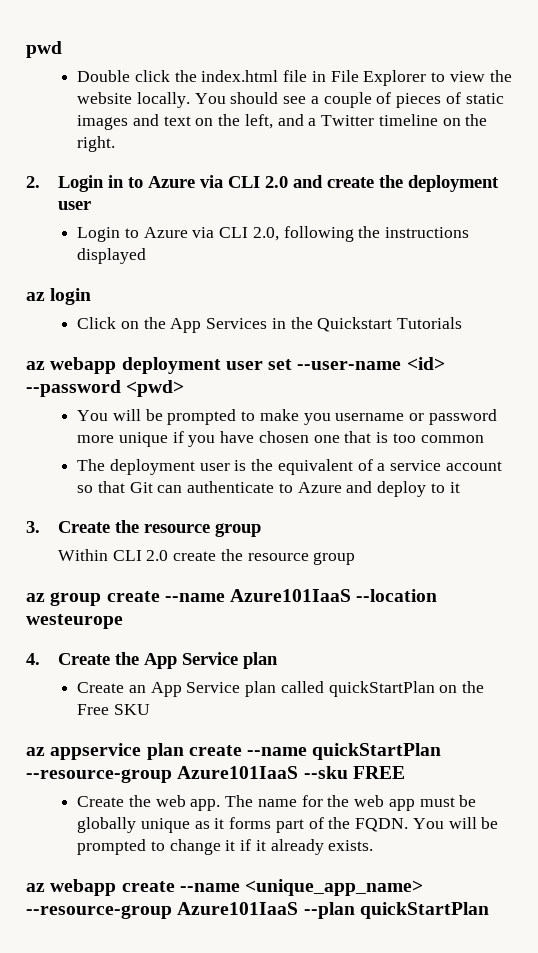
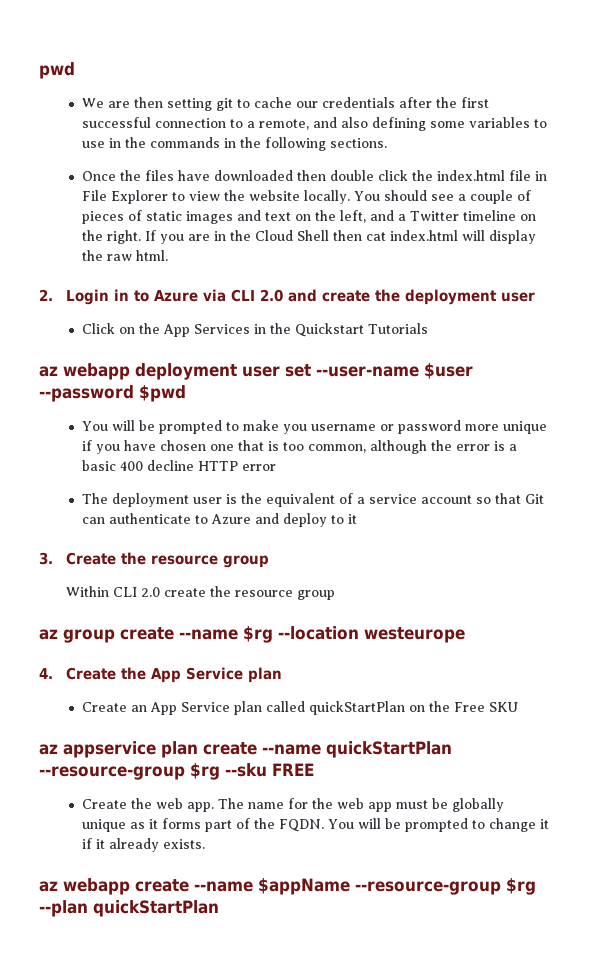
- Double click the index.html file in File Explorer to view the website locally.
+ We are then setting git to cache our credentials after the first successful connection to a remote, and also defining some variables to use in the commands in the following sections.
+ Once the files have downloaded then double click the index.html file in File Explorer to view the website locally.
+ If you are in the Cloud Shell then cat index.html will display the raw html.
- Login to Azure via CLI 2.0, following the instructions displayed
- az login
- az webapp deployment user set --user-name <id> --password <pwd>
+ az webapp deployment user set --user-name $user --password $pwd
- You will be prompted to make you username or password more unique if you have chosen one that is too common
+ You will be prompted to make you username or password more unique if you have chosen one that is too common, although the error is a basic 400 decline HTTP error
- az group create --name Azure101IaaS --location westeurope
+ az group create --name $rg --location westeurope
- az appservice plan create --name quickStartPlan --resource-group Azure101IaaS --sku FREE
+ az appservice plan create --name quickStartPlan --resource-group $rg --sku FREE
- az webapp create --name <unique_app_name> --resource-group Azure101IaaS --plan quickStartPlan
+ az webapp create --name $appName --resource-group $rg --plan quickStartPlan

